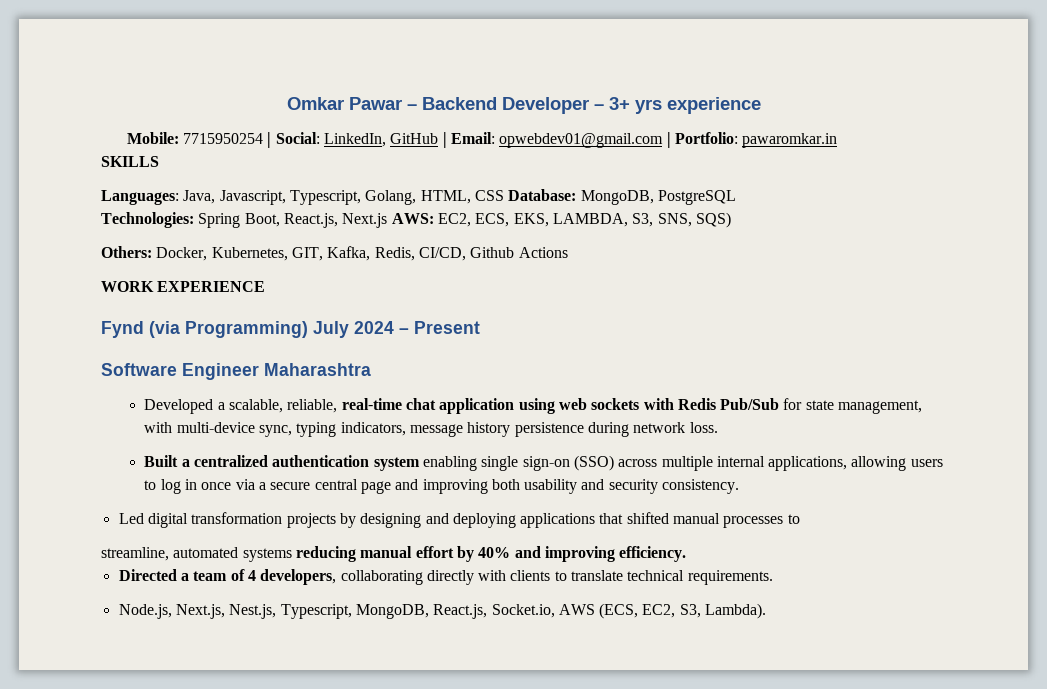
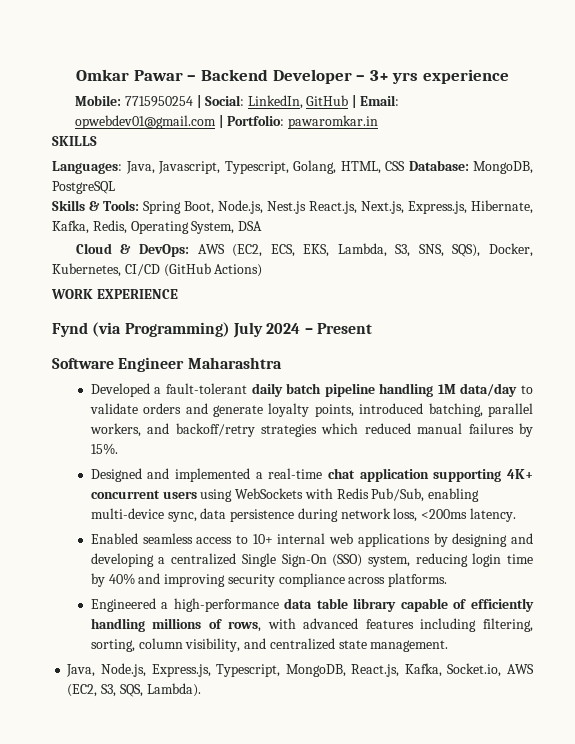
- Technologies: Spring Boot, React.js, Next.js AWS: EC2, ECS, EKS, LAMBDA, S3, SNS, SQS)
- Others: Docker, Kubernetes, GIT, Kafka, Redis, CI/CD, Github Actions
+ Skills & Tools: Spring Boot, Node.js, Nest.js React.js, Next.js, Express.js, Hibernate, Kafka, Redis, Operating System, DSA
+ Cloud & DevOps: AWS (EC2, ECS, EKS, Lambda, S3, SNS, SQS), Docker, Kubernetes, CI/CD (GitHub Actions)
- Developed a scalable, reliable, real-time chat application using web sockets with Redis Pub/Sub for state management, with multi-device sync, typing indicators, message history persistence during network loss.
- Built a centralized authentication system enabling single sign-on (SSO) across multiple internal applications, allowing users to log in once via a secure central page and improving both usability and security consistency.
- Led digital transformation projects by designing and deploying applications that shifted manual processes to
- streamline, automated systems reducing manual effort by 40% and improving efficiency.
- Directed a team of 4 developers, collaborating directly with clients to translate technical requirements.
- Node.js, Next.js, Nest.js, Typescript, MongoDB, React.js, Socket.io, AWS (ECS, EC2, S3, Lambda).
+ Developed a fault-tolerant daily batch pipeline handling 1M data/day to validate orders and generate loyalty points, introduced batching, parallel workers, and backoff/retry strategies which reduced manual failures by 15%.
+ Designed and implemented a real-time chat application supporting 4K+ concurrent users using WebSockets with Redis Pub/Sub, enabling multi-device sync, data persistence during network loss, <200ms latency.
+ Enabled seamless access to 10+ internal web applications by designing and developing a centralized Single Sign-On (SSO) system, reducing login time by 40% and improving security compliance across platforms.
+ Engineered a high-performance data table library capable of efficiently handling millions of rows, with advanced features including filtering, sorting, column visibility, and centralized state management.
+ Java, Node.js, Express.js, Typescript, MongoDB, React.js, Kafka, Socket.io, AWS (EC2, S3, SQS, Lambda).

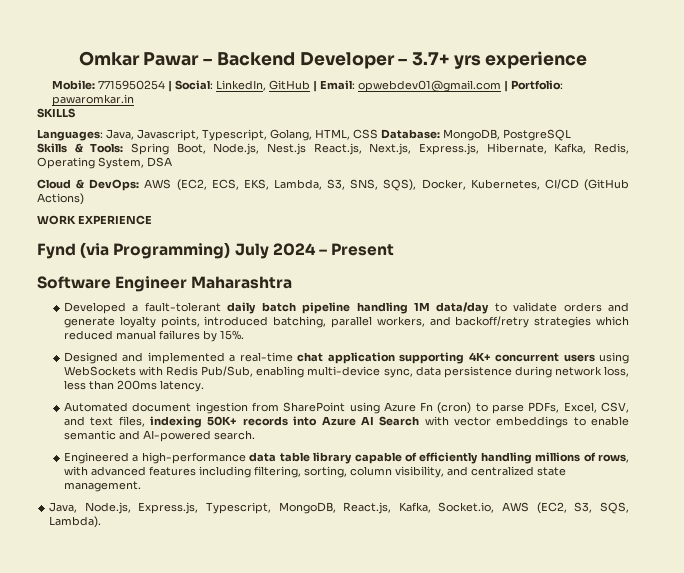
- Omkar Pawar – Backend Developer – 3+ yrs experience
+ Omkar Pawar – Backend Developer – 3.7+ yrs experience
- Designed and implemented a real-time chat application supporting 4K+ concurrent users using WebSockets with Redis Pub/Sub, enabling multi-device sync, data persistence during network loss, <200ms latency.
- Enabled seamless access to 10+ internal web applications by designing and developing a centralized Single Sign-On (SSO) system, reducing login time by 40% and improving security compliance across platforms.
+ Designed and implemented a real-time chat application supporting 4K+ concurrent users using WebSockets with Redis Pub/Sub, enabling multi-device sync, data persistence during network loss, less than 200ms latency.
+ Automated document ingestion from SharePoint using Azure Fn (cron) to parse PDFs, Excel, CSV, and text files, indexing 50K+ records into Azure AI Search with vector embeddings to enable semantic and AI-powered search.

